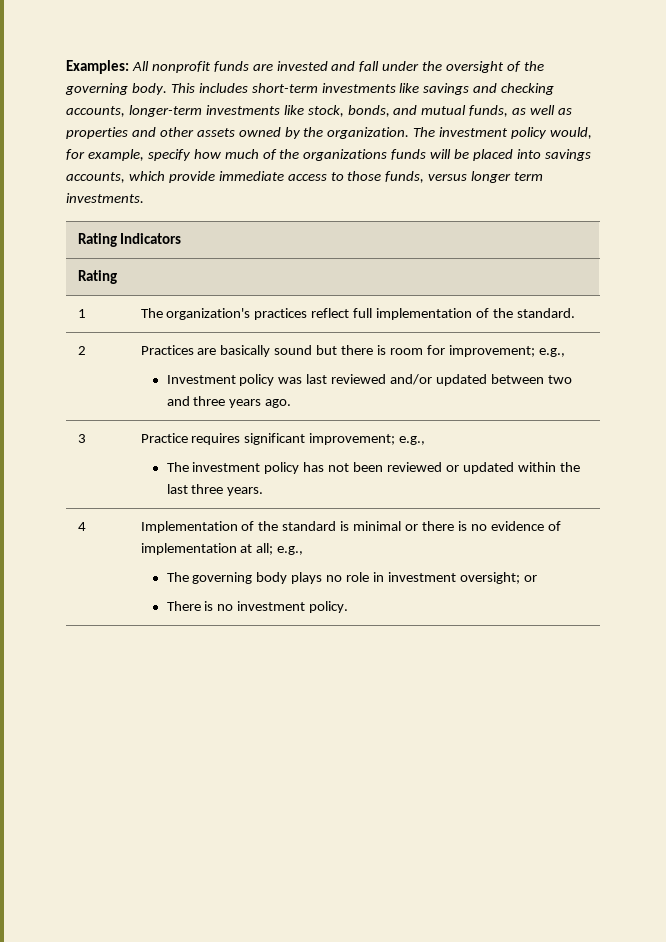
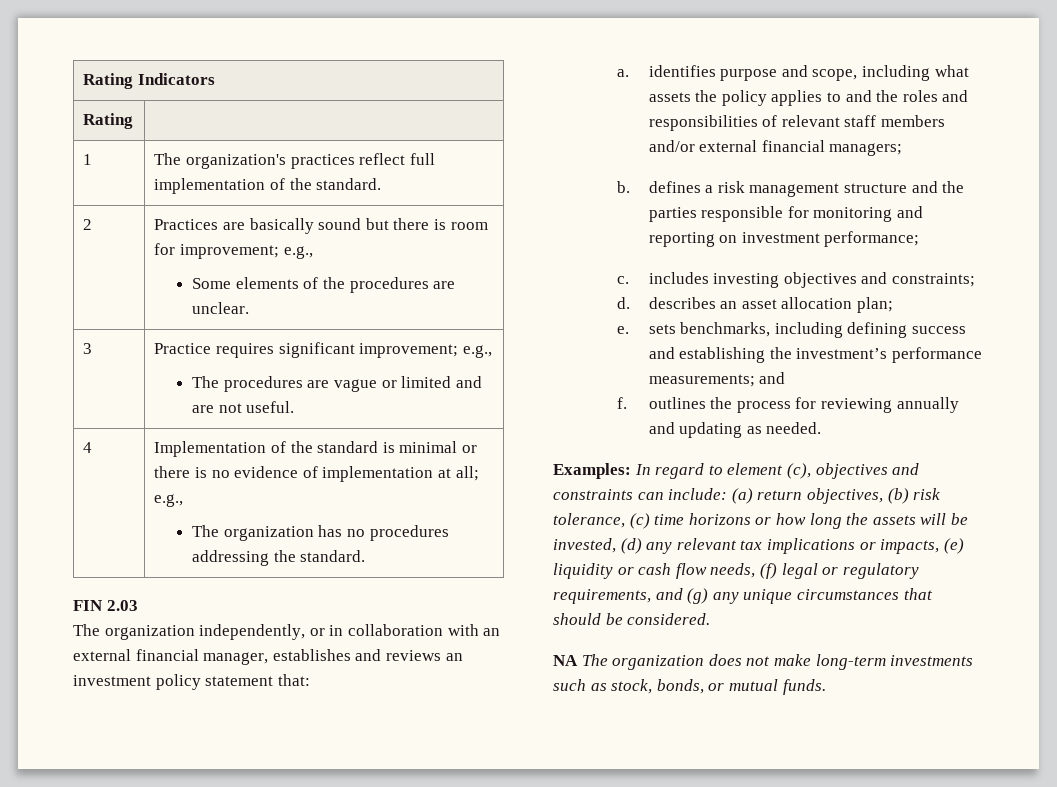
- Examples: All nonprofit funds are invested and fall under the oversight of the governing body. This includes short-term investments like savings and checking accounts, longer-term investments like stock, bonds, and mutual funds, as well as properties and other assets owned by the organization. The investment policy would, for example, specify how much of the organizations funds will be placed into savings accounts, which provide immediate access to those funds, versus longer term investments.
  2 | Practices are basically sound but there is room for improvement; e.g.,
- Investment policy was last reviewed and/or updated between two and three years ago.
+ Some elements of the procedures are unclear.
  3 | Practice requires significant improvement; e.g.,
- The investment policy has not been reviewed or updated within the last three years.
+ The procedures are vague or limited and are not useful.
  4 | Implementation of the standard is minimal or there is no evidence of implementation at all; e.g.,
- The governing body plays no role in investment oversight; or
- There is no investment policy.
+ The organization has no procedures addressing the standard.
+ FIN 2.03
+ The organization independently, or in collaboration with an external financial manager, establishes and reviews an investment policy statement that:
+ a. identifies purpose and scope, including what assets the policy applies to and the roles and responsibilities of relevant staff members and/or external financial managers;
+ b. defines a risk management structure and the parties responsible for monitoring and reporting on investment performance;
+ c. includes investing objectives and constraints;
+ d. describes an asset allocation plan;
+ e. sets benchmarks, including defining success and establishing the investment’s performance measurements; and
+ f. outlines the process for reviewing annually and updating as needed.
+ Examples: In regard to element (c), objectives and constraints can include: (a) return objectives, (b) risk tolerance, (c) time horizons or how long the assets will be invested, (d) any relevant tax implications or impacts, (e) liquidity or cash flow needs, (f) legal or regulatory requirements, and (g) any unique circumstances that should be considered.
+ NA The organization does not make long-term investments such as stock, bonds, or mutual funds.

